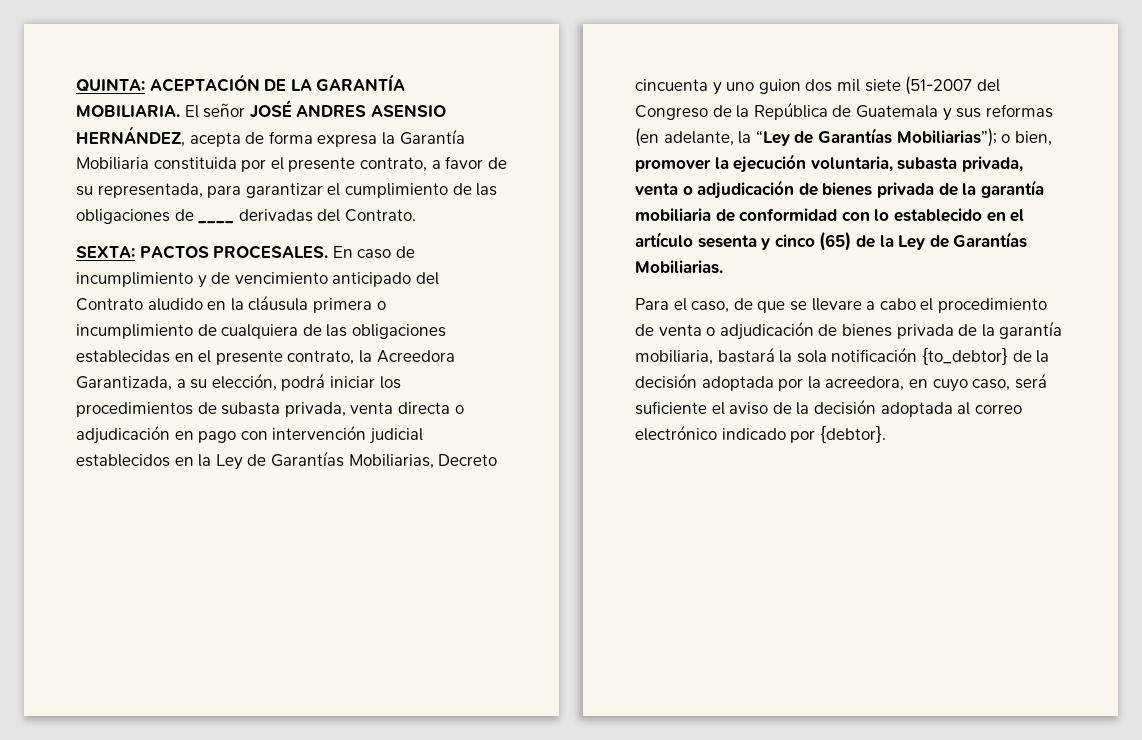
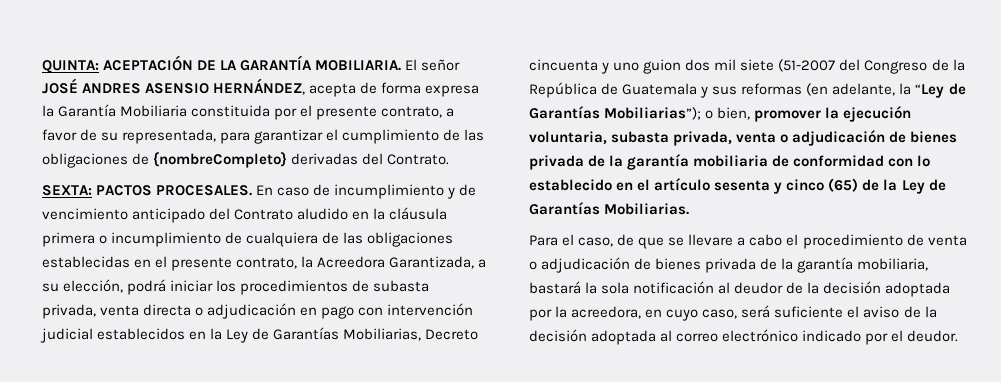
- El señor JOSÉ ANDRES ASENSIO HERNÁNDEZ, acepta de forma expresa la Garantía Mobiliaria constituida por el presente contrato, a favor de su representada, para garantizar el cumplimiento de las obligaciones de ____ derivadas del Contrato.
+ El señor JOSÉ ANDRES ASENSIO HERNÁNDEZ, acepta de forma expresa la Garantía Mobiliaria constituida por el presente contrato, a favor de su representada, para garantizar el cumplimiento de las obligaciones de {nombreCompleto} derivadas del Contrato.
- Para el caso, de que se llevare a cabo el procedimiento de venta o adjudicación de bienes privada de la garantía mobiliaria, bastará la sola notificación {to_debtor} de la decisión adoptada por la acreedora, en cuyo caso, será suficiente el aviso de la decisión adoptada al correo electrónico indicado por {debtor}.
+ Para el caso, de que se llevare a cabo el procedimiento de venta o adjudicación de bienes privada de la garantía mobiliaria, bastará la sola notificación al deudor de la decisión adoptada por la acreedora, en cuyo caso, será suficiente el aviso de la decisión adoptada al correo electrónico indicado por el deudor.

